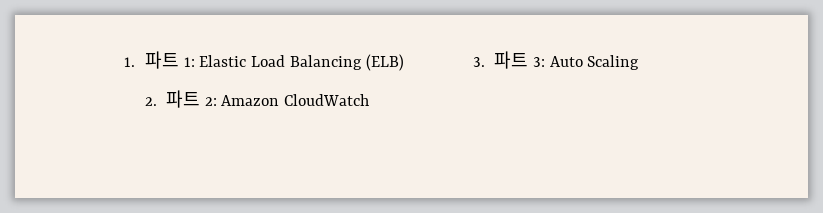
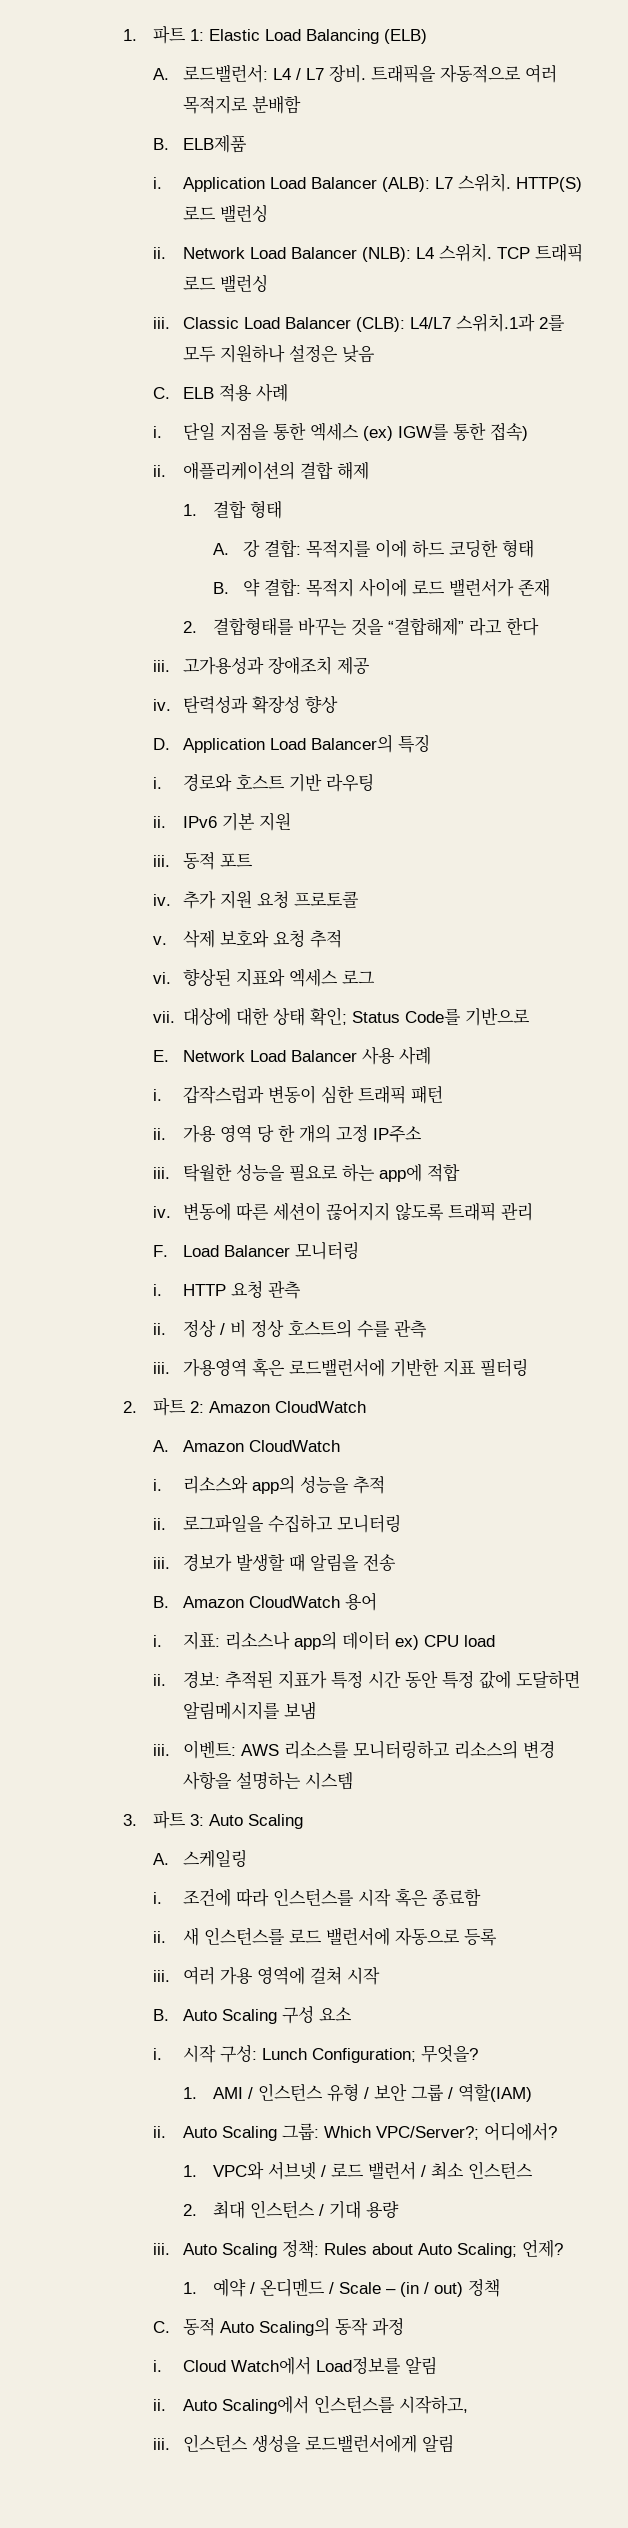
+ A. 로드밸런서: L4 / L7 장비. 트래픽을 자동적으로 여러 목적지로 분배함
+ B. ELB제품
+ i. Application Load Balancer (ALB): L7 스위치. HTTP(S) 로드 밸런싱
+ ii. Network Load Balancer (NLB): L4 스위치. TCP 트래픽 로드 밸런싱
+ iii. Classic Load Balancer (CLB): L4/L7 스위치.1과 2를 모두 지원하나 설정은 낮음
+ C. ELB 적용 사례
+ i. 단일 지점을 통한 엑세스 (ex) IGW를 통한 접속)
+ ii. 애플리케이션의 결합 해제
+ 1. 결합 형태
+ A. 강 결합: 목적지를 이에 하드 코딩한 형태
+ B. 약 결합: 목적지 사이에 로드 밸런서가 존재
+ 2. 결합형태를 바꾸는 것을 “결합해제” 라고 한다
+ iii. 고가용성과 장애조치 제공
+ iv. 탄력성과 확장성 향상
+ D. Application Load Balancer의 특징
+ i. 경로와 호스트 기반 라우팅
+ ii. IPv6 기본 지원
+ iii. 동적 포트
+ iv. 추가 지원 요청 프로토콜
+ v. 삭제 보호와 요청 추적
+ vi. 향상된 지표와 엑세스 로그
+ vii. 대상에 대한 상태 확인; Status Code를 기반으로
+ E. Network Load Balancer 사용 사례
+ i. 갑작스럽과 변동이 심한 트래픽 패턴
+ ii. 가용 영역 당 한 개의 고정 IP주소
+ iii. 탁월한 성능을 필요로 하는 app에 적합
+ iv. 변동에 따른 세션이 끊어지지 않도록 트래픽 관리
+ F. Load Balancer 모니터링
+ i. HTTP 요청 관측
+ ii. 정상 / 비 정상 호스트의 수를 관측
+ iii. 가용영역 혹은 로드밸런서에 기반한 지표 필터링
  2. 파트 2: Amazon CloudWatch
+ A. Amazon CloudWatch
+ i. 리소스와 app의 성능을 추적
+ ii. 로그파일을 수집하고 모니터링
+ iii. 경보가 발생할 때 알림을 전송
+ B. Amazon CloudWatch 용어
+ i. 지표: 리소스나 app의 데이터 ex) CPU load
+ ii. 경보: 추적된 지표가 특정 시간 동안 특정 값에 도달하면 알림메시지를 보냄
+ iii. 이벤트: AWS 리소스를 모니터링하고 리소스의 변경 사항을 설명하는 시스템
  3. 파트 3: Auto Scaling
+ A. 스케일링
+ i. 조건에 따라 인스턴스를 시작 혹은 종료함
+ ii. 새 인스턴스를 로드 밸런서에 자동으로 등록
+ iii. 여러 가용 영역에 걸쳐 시작
+ B. Auto Scaling 구성 요소
+ i. 시작 구성: Lunch Configuration; 무엇을?
+ 1. AMI / 인스턴스 유형 / 보안 그룹 / 역할(IAM)
+ ii. Auto Scaling 그룹: Which VPC/Server?; 어디에서?
+ 1. VPC와 서브넷 / 로드 밸런서 / 최소 인스턴스
+ 2. 최대 인스턴스 / 기대 용량
+ iii. Auto Scaling 정책: Rules about Auto Scaling; 언제?
+ 1. 예약 / 온디멘드 / Scale – (in / out) 정책
+ C. 동적 Auto Scaling의 동작 과정
+ i. Cloud Watch에서 Load정보를 알림
+ ii. Auto Scaling에서 인스턴스를 시작하고,
+ iii. 인스턴스 생성을 로드밸런서에게 알림

